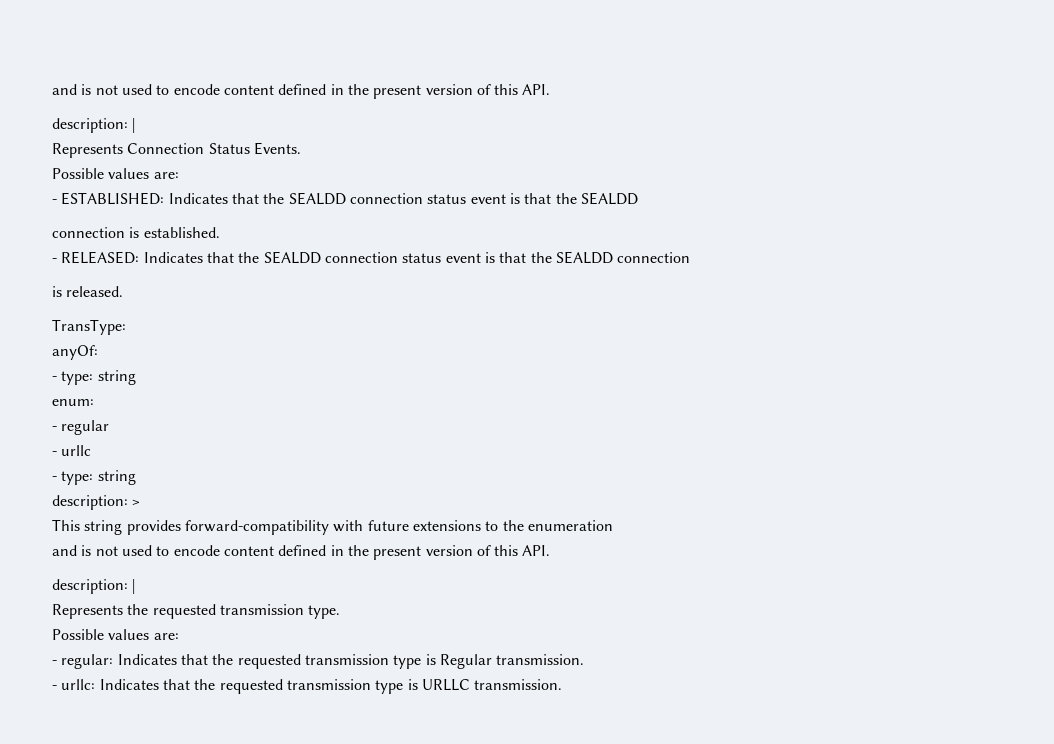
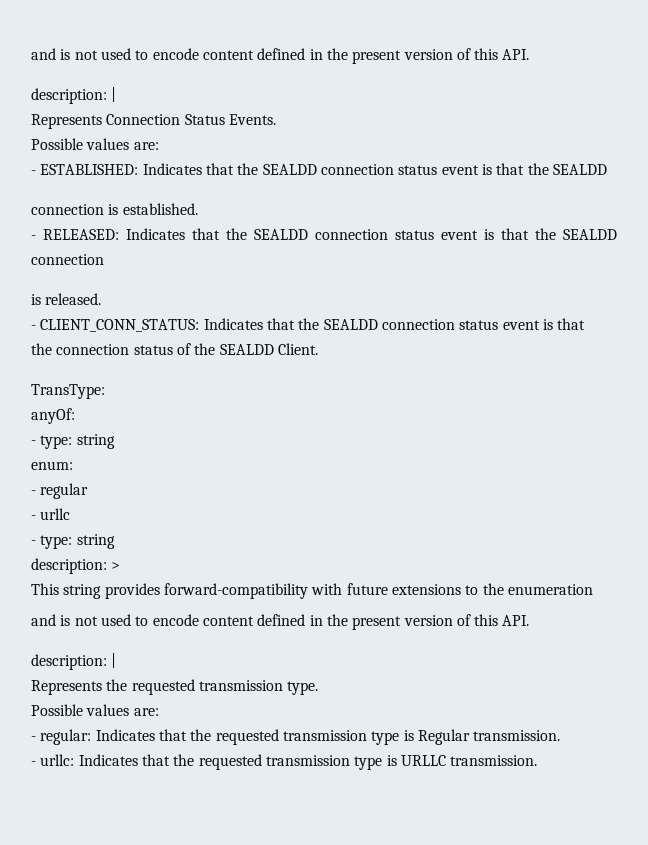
+ - CLIENT_CONN_STATUS: Indicates that the SEALDD connection status event is that
+ the connection status of the SEALDD Client.

